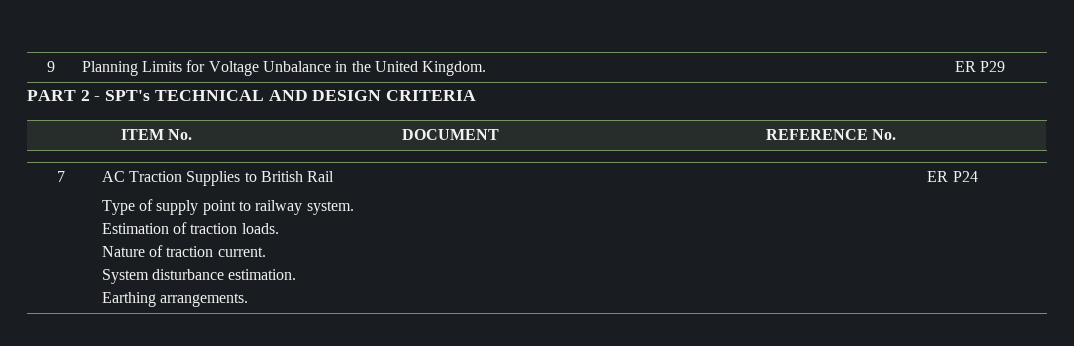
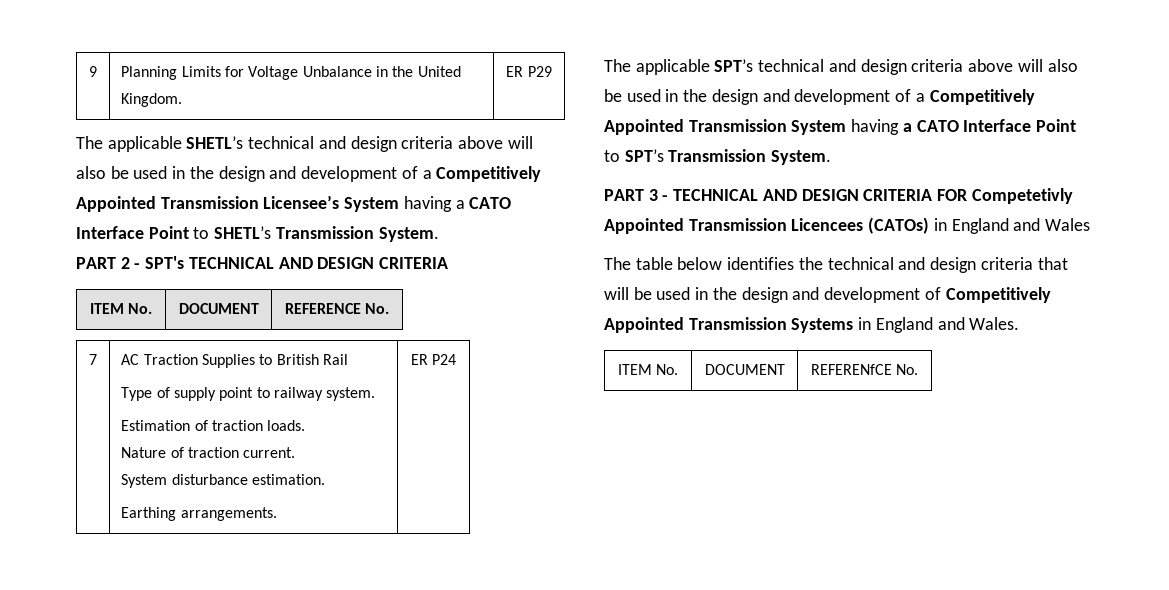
+ The applicable SHETL’s technical and design criteria above will also be used in the design and development of a Competitively Appointed Transmission Licensee’s System having a CATO Interface Point to SHETL’s Transmission System.
+ The applicable SPT’s technical and design criteria above will also be used in the design and development of a Competitively Appointed Transmission System having a CATO Interface Point to SPT’s Transmission System.
+ PART 3 - TECHNICAL AND DESIGN CRITERIA FOR Competetivly Appointed Transmission Licencees (CATOs) in England and Wales
+ The table below identifies the technical and design criteria that will be used in the design and development of Competitively Appointed Transmission Systems in England and Wales.
+ ITEM No. | DOCUMENT | REFERENfCE No.

